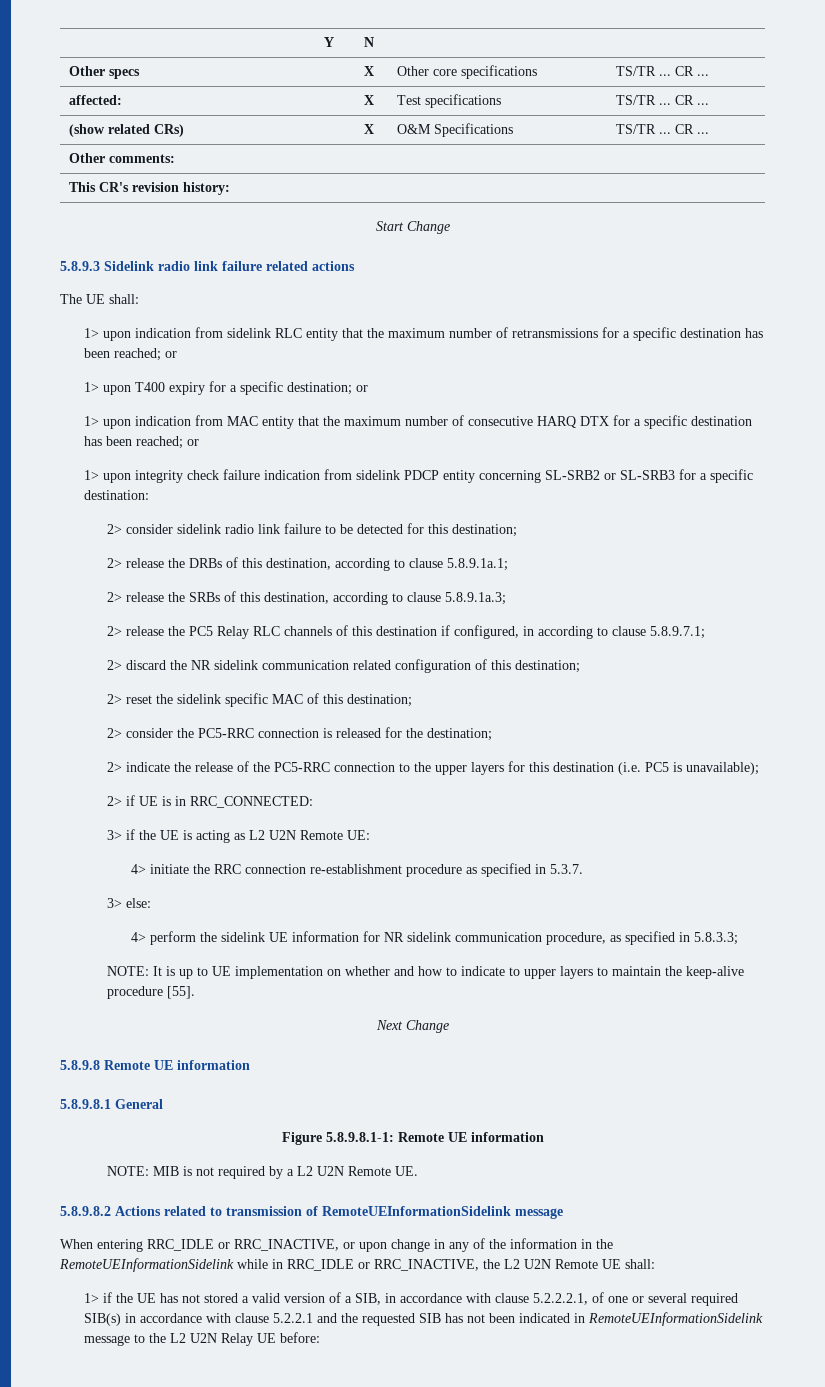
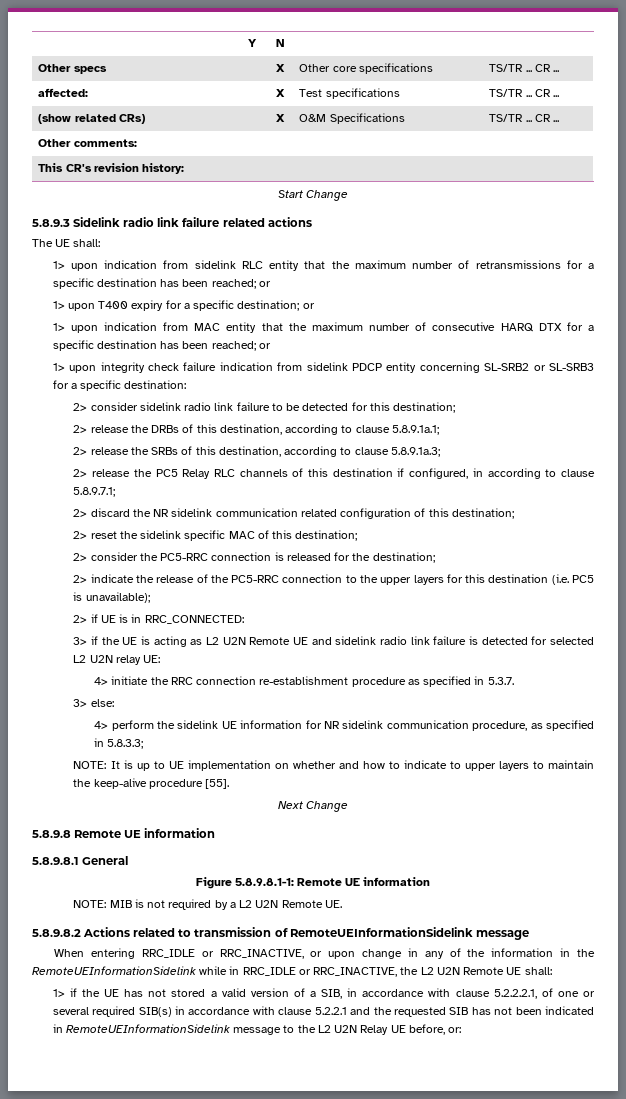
- 3> if the UE is acting as L2 U2N Remote UE:
+ 3> if the UE is acting as L2 U2N Remote UE and sidelink radio link failure is detected for selected L2 U2N relay UE:
- 1> if the UE has not stored a valid version of a SIB, in accordance with clause 5.2.2.2.1, of one or several required SIB(s) in accordance with clause 5.2.2.1 and the requested SIB has not been indicated in RemoteUEInformationSidelink message to the L2 U2N Relay UE before:
+ 1> if the UE has not stored a valid version of a SIB, in accordance with clause 5.2.2.2.1, of one or several required SIB(s) in accordance with clause 5.2.2.1 and the requested SIB has not been indicated in RemoteUEInformationSidelink message to the L2 U2N Relay UE before, or:

